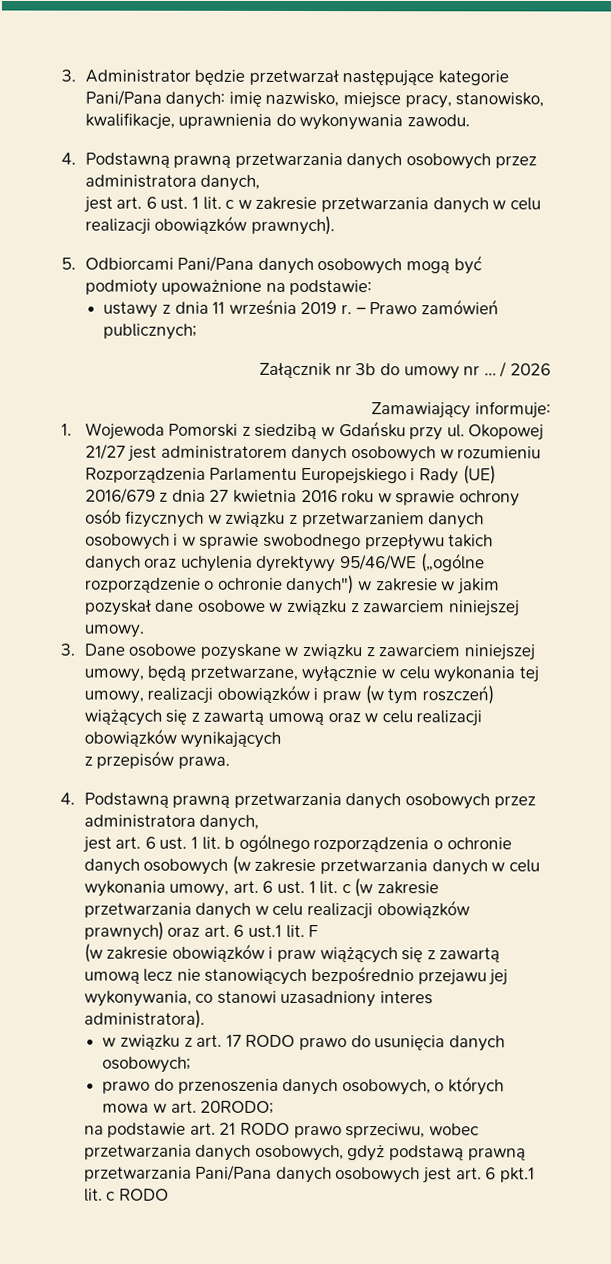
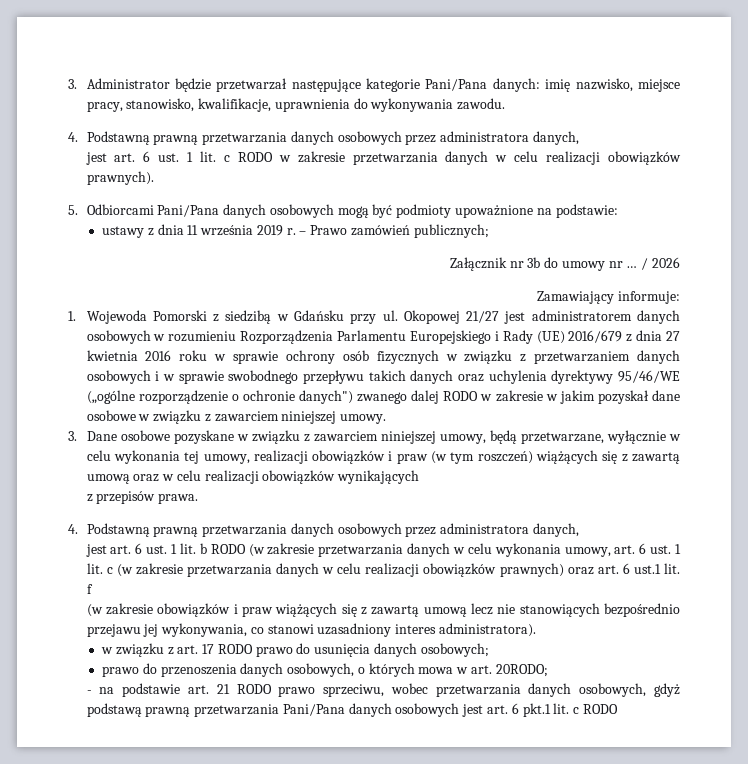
- jest art. 6 ust. 1 lit. c w zakresie przetwarzania danych w celu realizacji obowiązków prawnych).
+ jest art. 6 ust. 1 lit. c RODO w zakresie przetwarzania danych w celu realizacji obowiązków prawnych).
- Okopowej 21/27 jest administratorem danych osobowych w rozumieniu Rozporządzenia Parlamentu Europejskiego i Rady (UE) 2016/679 z dnia 27 kwietnia 2016 roku w sprawie ochrony osób fizycznych w związku z przetwarzaniem danych osobowych i w sprawie swobodnego przepływu takich danych oraz uchylenia dyrektywy 95/46/WE („ogólne rozporządzenie o ochronie danych") w zakresie w jakim pozyskał dane osobowe w związku z zawarciem niniejszej umowy.
+ Okopowej 21/27 jest administratorem danych osobowych w rozumieniu Rozporządzenia Parlamentu Europejskiego i Rady (UE) 2016/679 z dnia 27 kwietnia 2016 roku w sprawie ochrony osób fizycznych w związku z przetwarzaniem danych osobowych i w sprawie swobodnego przepływu takich danych oraz uchylenia dyrektywy 95/46/WE („ogólne rozporządzenie o ochronie danych") zwanego dalej RODO w zakresie w jakim pozyskał dane osobowe w związku z zawarciem niniejszej umowy.
- jest art. 6 ust. 1 lit. b ogólnego rozporządzenia o ochronie danych osobowych (w zakresie przetwarzania danych w celu wykonania umowy, art. 6 ust. 1 lit. c (w zakresie przetwarzania danych w celu realizacji obowiązków prawnych) oraz art. 6 ust.1 lit. F
+ jest art. 6 ust. 1 lit. b RODO (w zakresie przetwarzania danych w celu wykonania umowy, art. 6 ust. 1 lit. c (w zakresie przetwarzania danych w celu realizacji obowiązków prawnych) oraz art. 6 ust.1 lit. f
- na podstawie art. 21 RODO prawo sprzeciwu, wobec przetwarzania danych osobowych, gdyż podstawą prawną przetwarzania Pani/Pana danych osobowych jest art. 6 pkt.1 lit. c RODO
+ - na podstawie art. 21 RODO prawo sprzeciwu, wobec przetwarzania danych osobowych, gdyż podstawą prawną przetwarzania Pani/Pana danych osobowych jest art. 6 pkt.1 lit. c RODO

